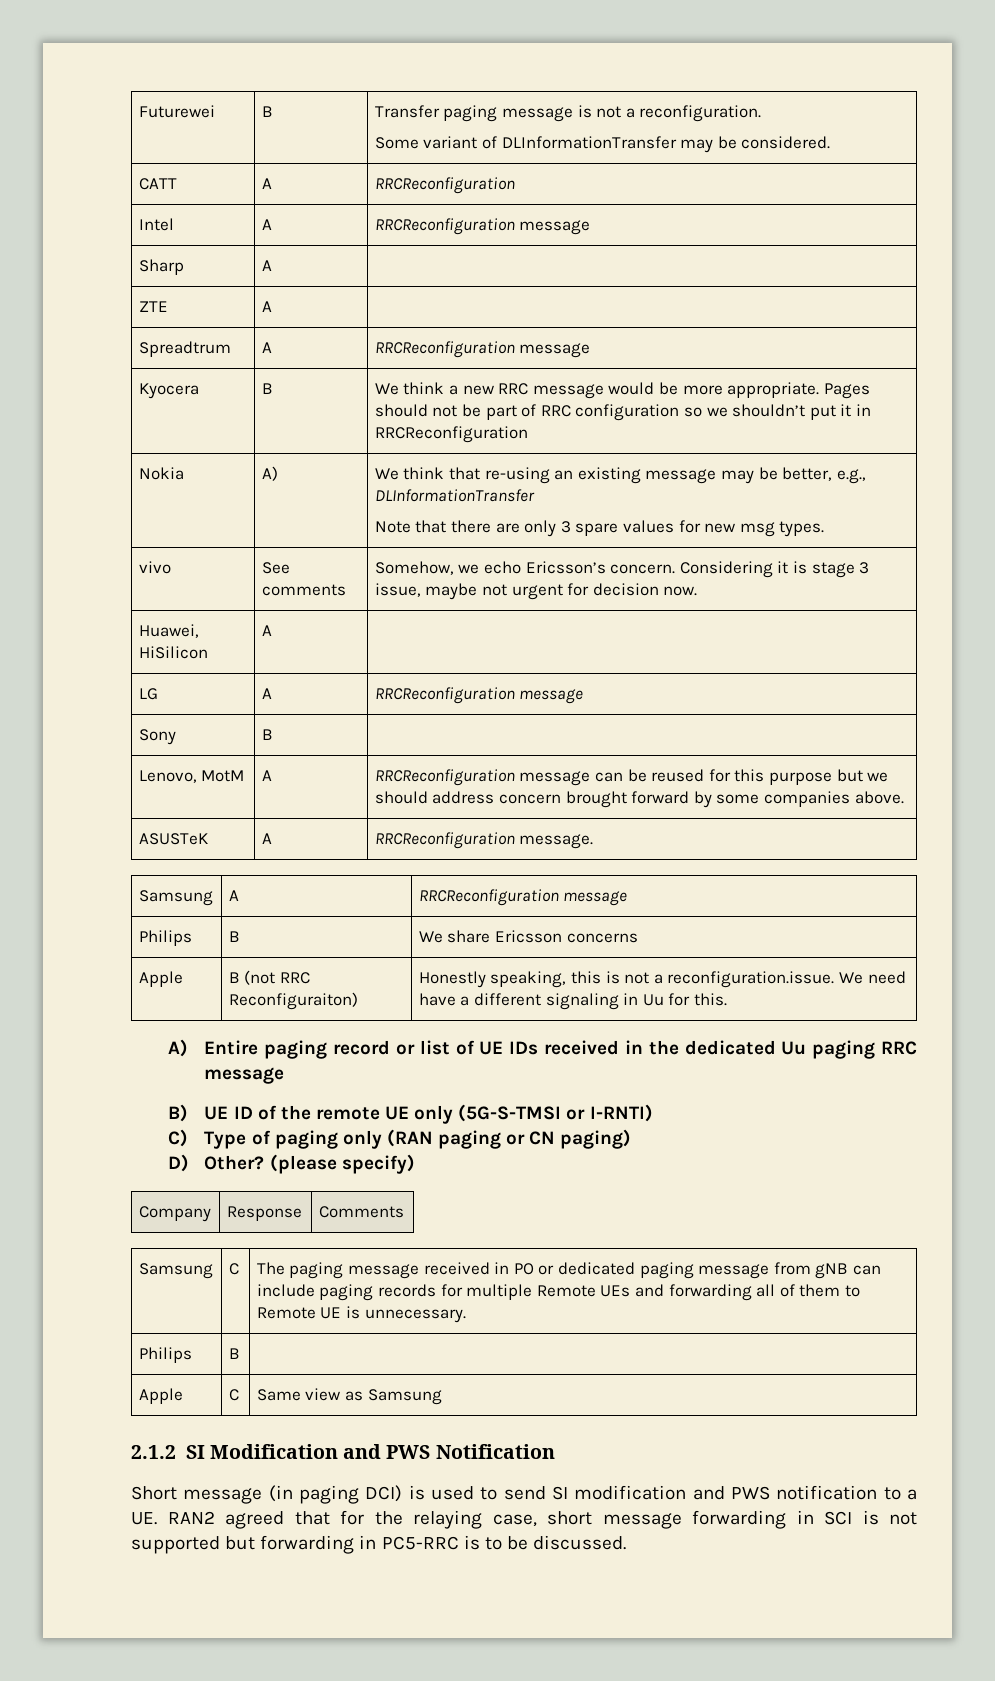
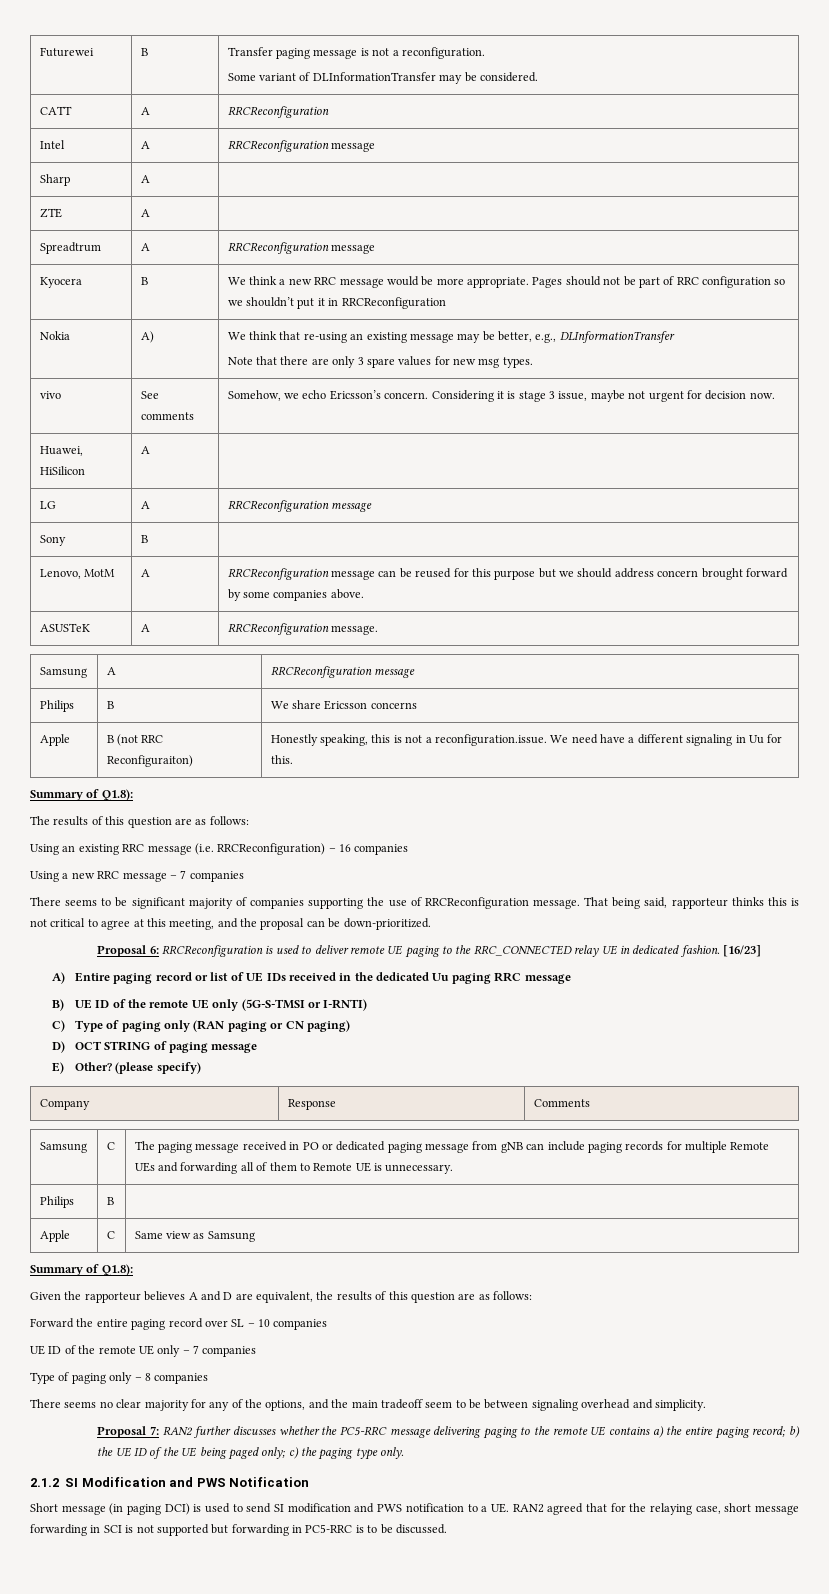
  Apple | B (not RRC Reconfiguraiton) | Honestly speaking, this is not a reconfiguration.issue. We need have a different signaling in Uu for this.
+ Summary of Q1.8):
+ The results of this question are as follows:
+ Using an existing RRC message (i.e. RRCReconfiguration) – 16 companies
+ Using a new RRC message – 7 companies
+ There seems to be significant majority of companies supporting the use of RRCReconfiguration message. That being said, rapporteur thinks this is not critical to agree at this meeting, and the proposal can be down-prioritized.
+ Proposal 6: RRCReconfiguration is used to deliver remote UE paging to the RRC_CONNECTED relay UE in dedicated fashion. [16/23]
- D) Other?
+ D) OCT STRING of paging message
+ E) Other?
  Apple | C | Same view as Samsung
+ Summary of Q1.8):
+ Given the rapporteur believes A and D are equivalent, the results of this question are as follows:
+ Forward the entire paging record over SL – 10 companies
+ UE ID of the remote UE only – 7 companies
+ Type of paging only – 8 companies
+ There seems no clear majority for any of the options, and the main tradeoff seem to be between signaling overhead and simplicity.
+ Proposal 7: RAN2 further discusses whether the PC5-RRC message delivering paging to the remote UE contains a) the entire paging record; b) the UE ID of the UE being paged only; c) the paging type only.

